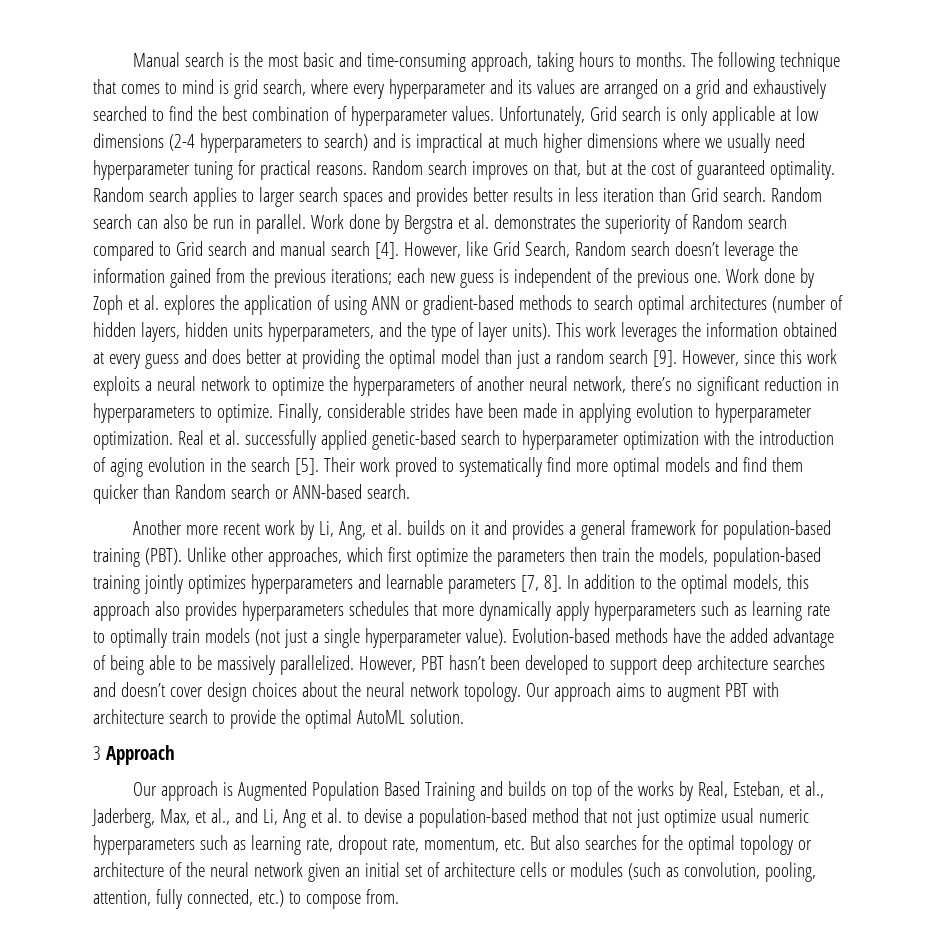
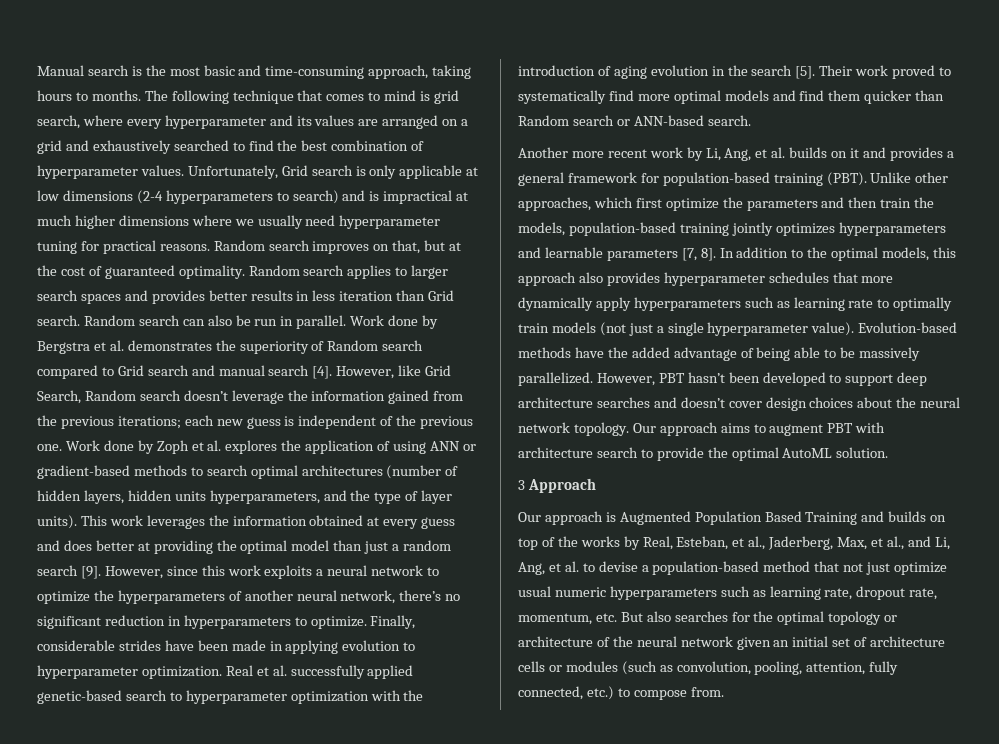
- Unlike other approaches, which first optimize the parameters then train the models, population-based training jointly optimizes hyperparameters and learnable parameters [7, 8].
+ Unlike other approaches, which first optimize the parameters and then train the models, population-based training jointly optimizes hyperparameters and learnable parameters [7, 8].
- In addition to the optimal models, this approach also provides hyperparameters schedules that more dynamically apply hyperparameters such as learning rate to optimally train models (not just a single hyperparameter value).
+ In addition to the optimal models, this approach also provides hyperparameter schedules that more dynamically apply hyperparameters such as learning rate to optimally train models (not just a single hyperparameter value).
- Our approach is Augmented Population Based Training and builds on top of the works by Real, Esteban, et al., Jaderberg, Max, et al., and Li, Ang et al. to devise a population-based method that not just optimize usual numeric hyperparameters such as learning rate, dropout rate, momentum, etc. But also searches for the optimal topology or architecture of the neural network given an initial set of architecture cells or modules (such as convolution, pooling, attention, fully connected, etc.) to compose from.
+ Our approach is Augmented Population Based Training and builds on top of the works by Real, Esteban, et al., Jaderberg, Max, et al., and Li, Ang, et al. to devise a population-based method that not just optimize usual numeric hyperparameters such as learning rate, dropout rate, momentum, etc. But also searches for the optimal topology or architecture of the neural network given an initial set of architecture cells or modules (such as convolution, pooling, attention, fully connected, etc.) to compose from.

